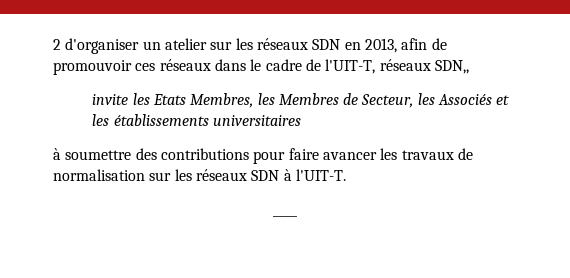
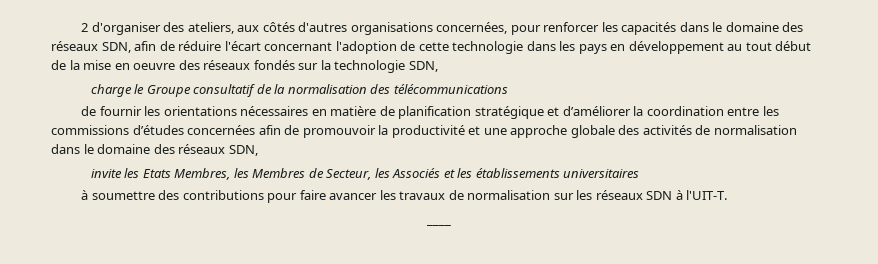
- 2 d'organiser un atelier sur les réseaux SDN en 2013, afin de promouvoir ces réseaux dans le cadre de l'UIT-T, réseaux SDN,,
+ 2 d'organiser des ateliers, aux côtés d'autres organisations concernées, pour renforcer les capacités dans le domaine des réseaux SDN, afin de réduire l'écart concernant l'adoption de cette technologie dans les pays en développement au tout début de la mise en oeuvre des réseaux fondés sur la technologie SDN,
+ charge le Groupe consultatif de la normalisation des télécommunications
+ de fournir les orientations nécessaires en matière de planification stratégique et d’améliorer la coordination entre les commissions d’études concernées afin de promouvoir la productivité et une approche globale des activités de normalisation dans le domaine des réseaux SDN,

